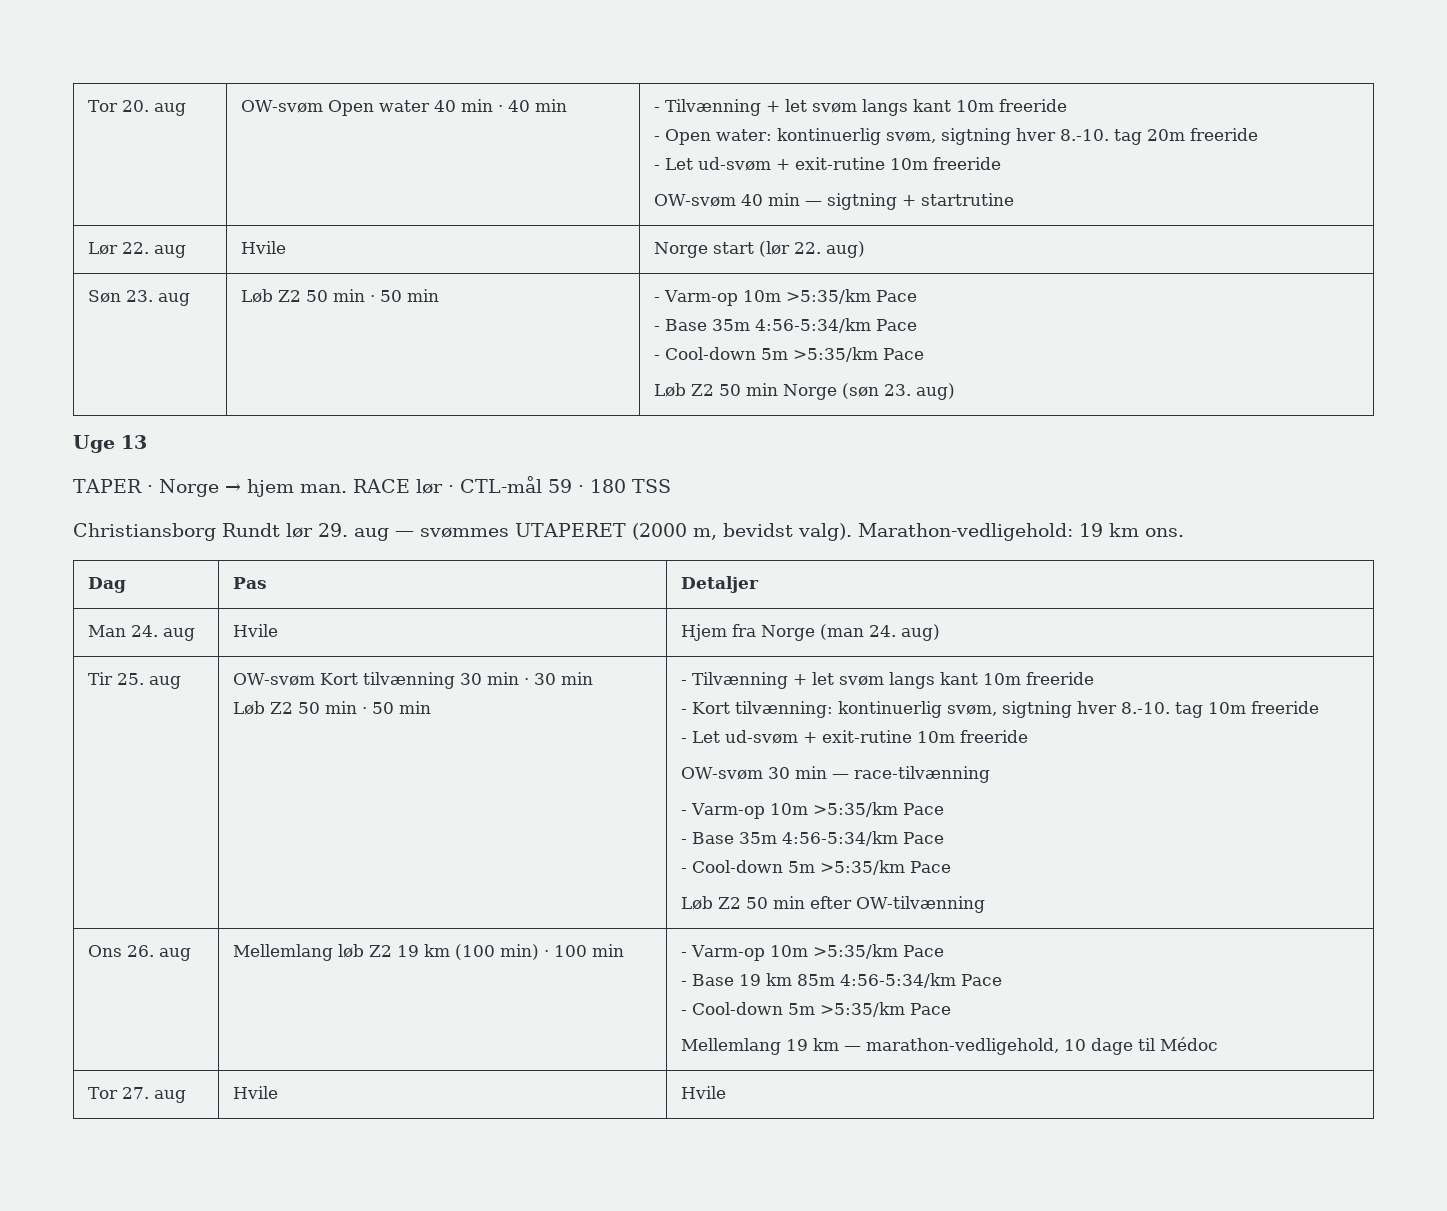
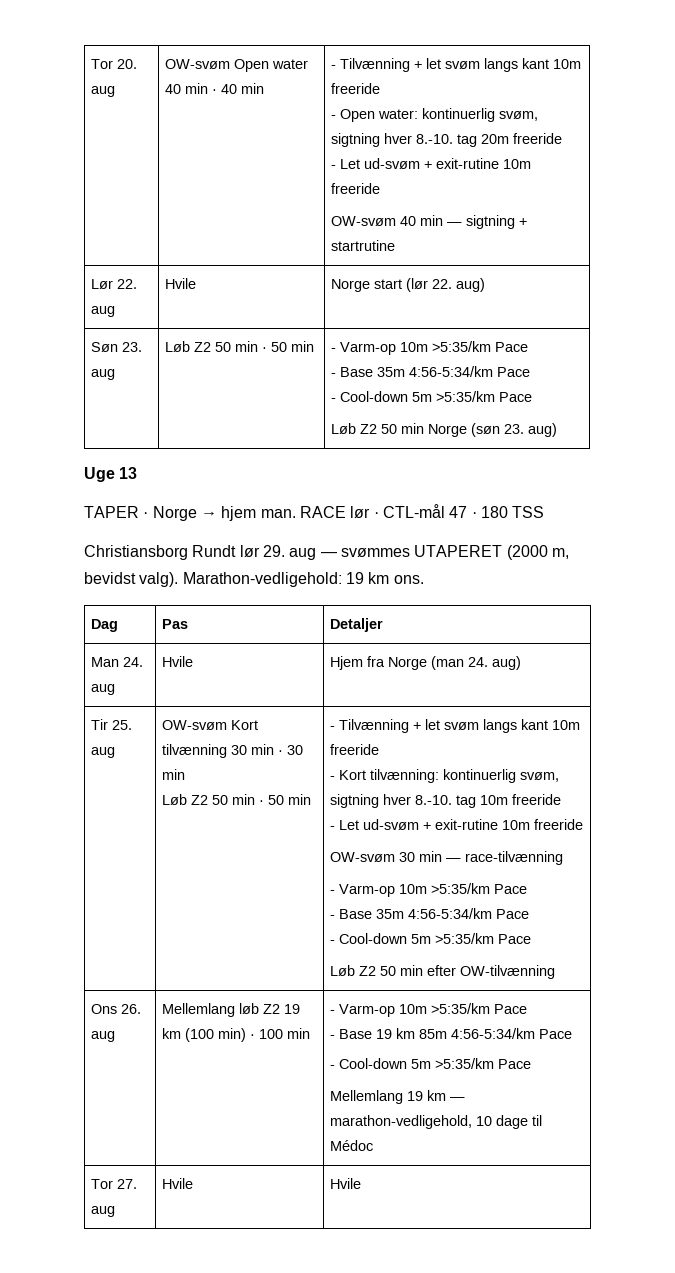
- RACE lør · CTL-mål 59 · 180 TSS
+ RACE lør · CTL-mål 47 · 180 TSS

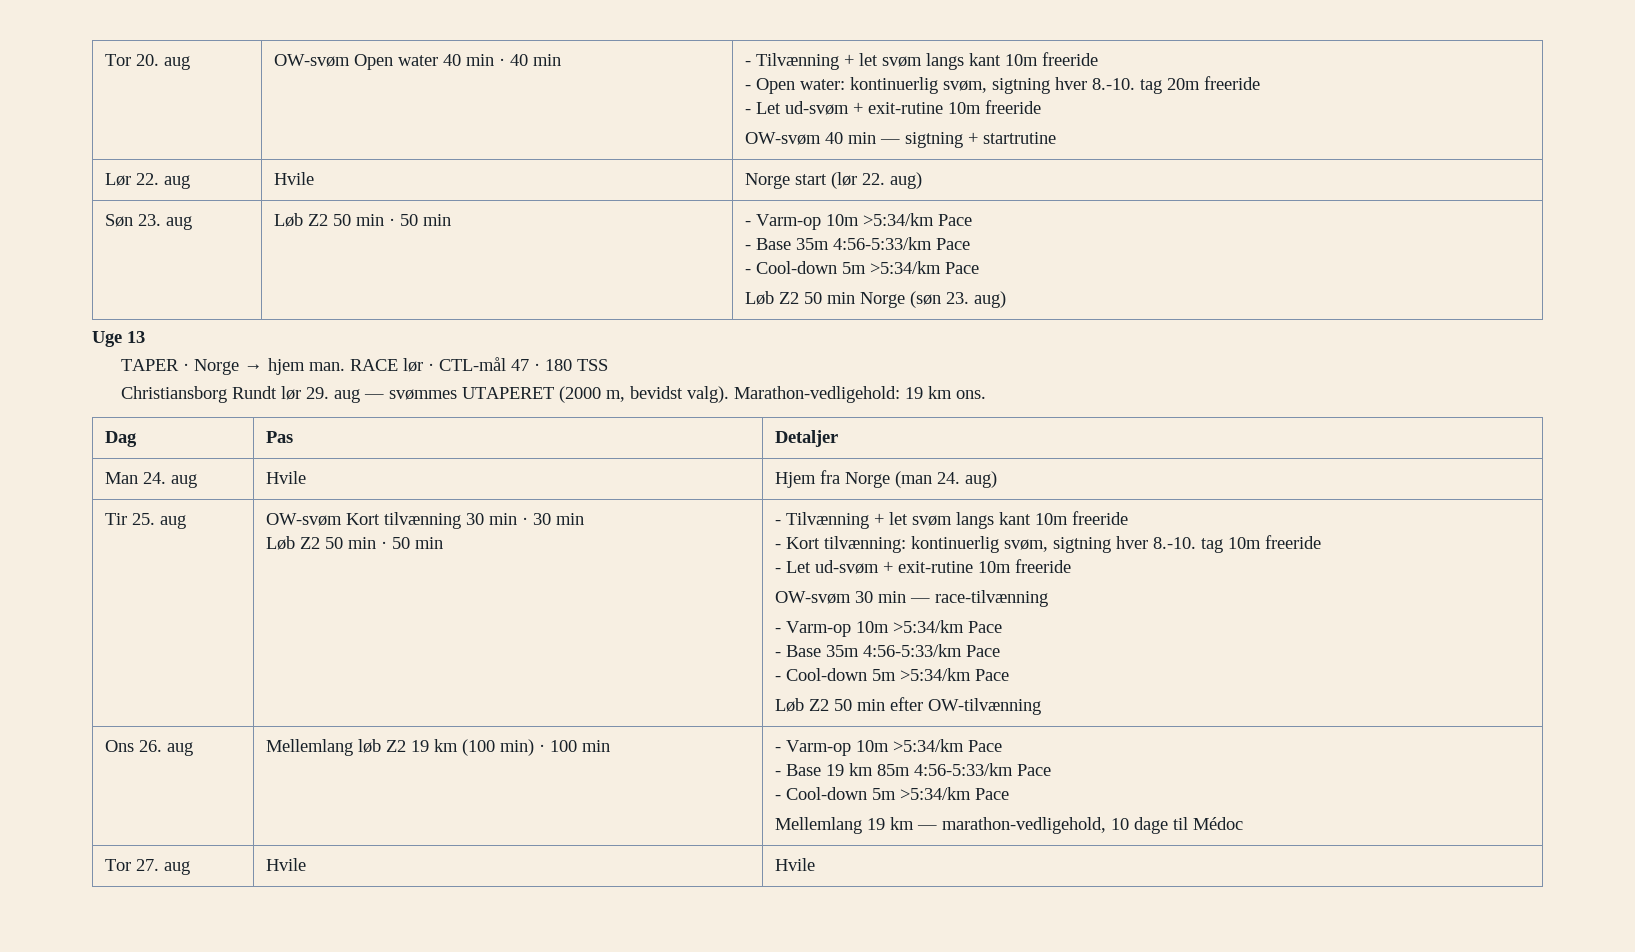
- Søn 23. aug | Løb Z2 50 min · 50 min | - Varm-op 10m >5:35/km Pace
- - Base 35m 4:56-5:34/km Pace
- - Cool-down 5m >5:35/km Pace
+ Søn 23. aug | Løb Z2 50 min · 50 min | - Varm-op 10m >5:34/km Pace
+ - Base 35m 4:56-5:33/km Pace
+ - Cool-down 5m >5:34/km Pace
  OW-svøm 30 min — race-tilvænning
- - Varm-op 10m >5:35/km Pace
- - Base 35m 4:56-5:34/km Pace
- - Cool-down 5m >5:35/km Pace
+ - Varm-op 10m >5:34/km Pace
+ - Base 35m 4:56-5:33/km Pace
+ - Cool-down 5m >5:34/km Pace
- Ons 26. aug | Mellemlang løb Z2 19 km (100 min) · 100 min | - Varm-op 10m >5:35/km Pace
- - Base 19 km 85m 4:56-5:34/km Pace
- - Cool-down 5m >5:35/km Pace
+ Ons 26. aug | Mellemlang løb Z2 19 km (100 min) · 100 min | - Varm-op 10m >5:34/km Pace
+ - Base 19 km 85m 4:56-5:33/km Pace
+ - Cool-down 5m >5:34/km Pace

